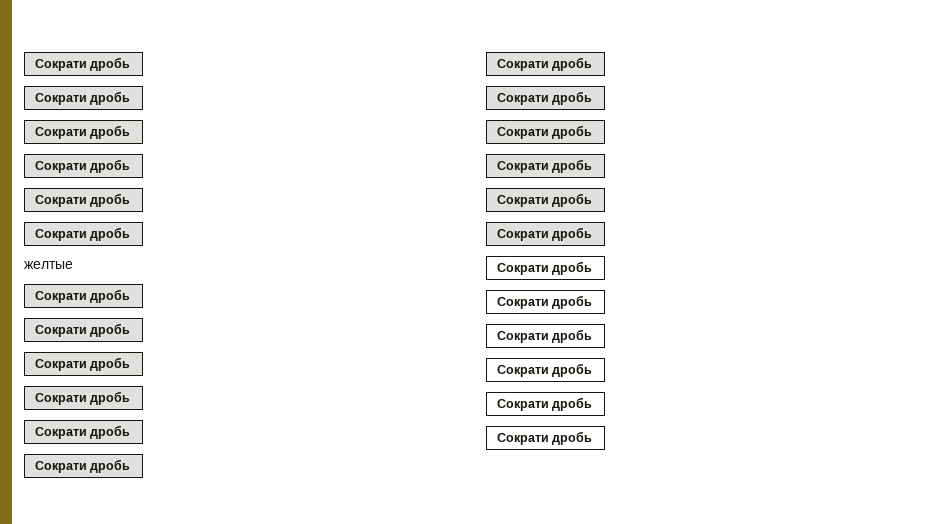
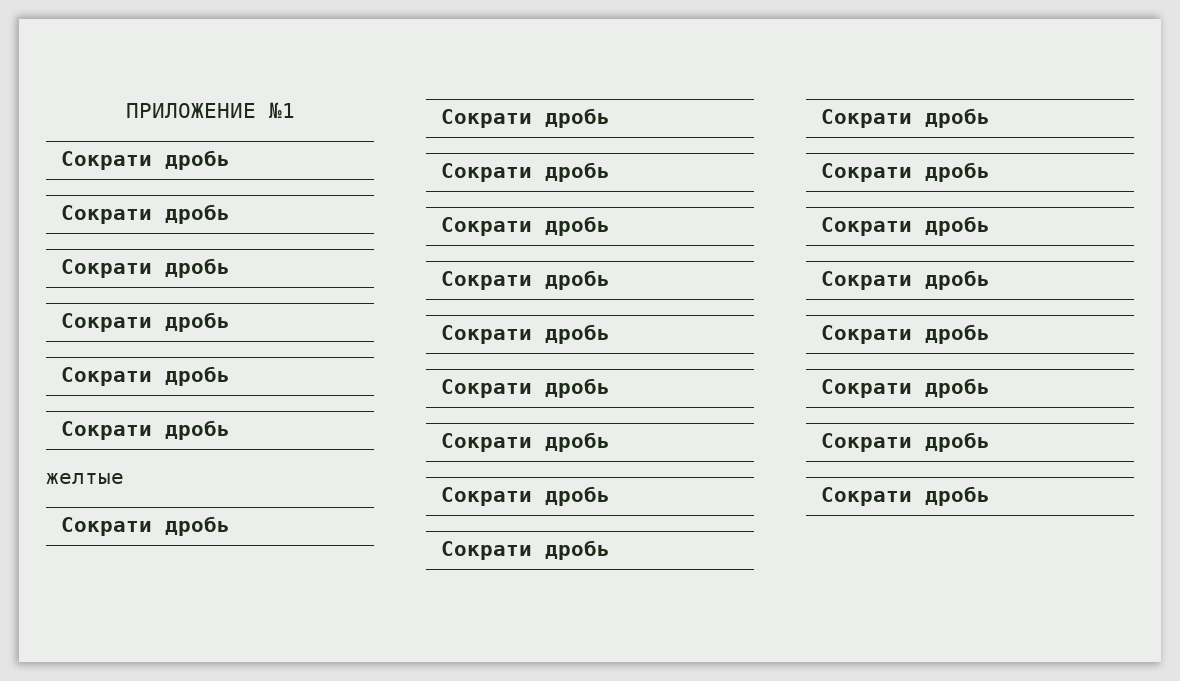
+ ПРИЛОЖЕНИЕ №1

